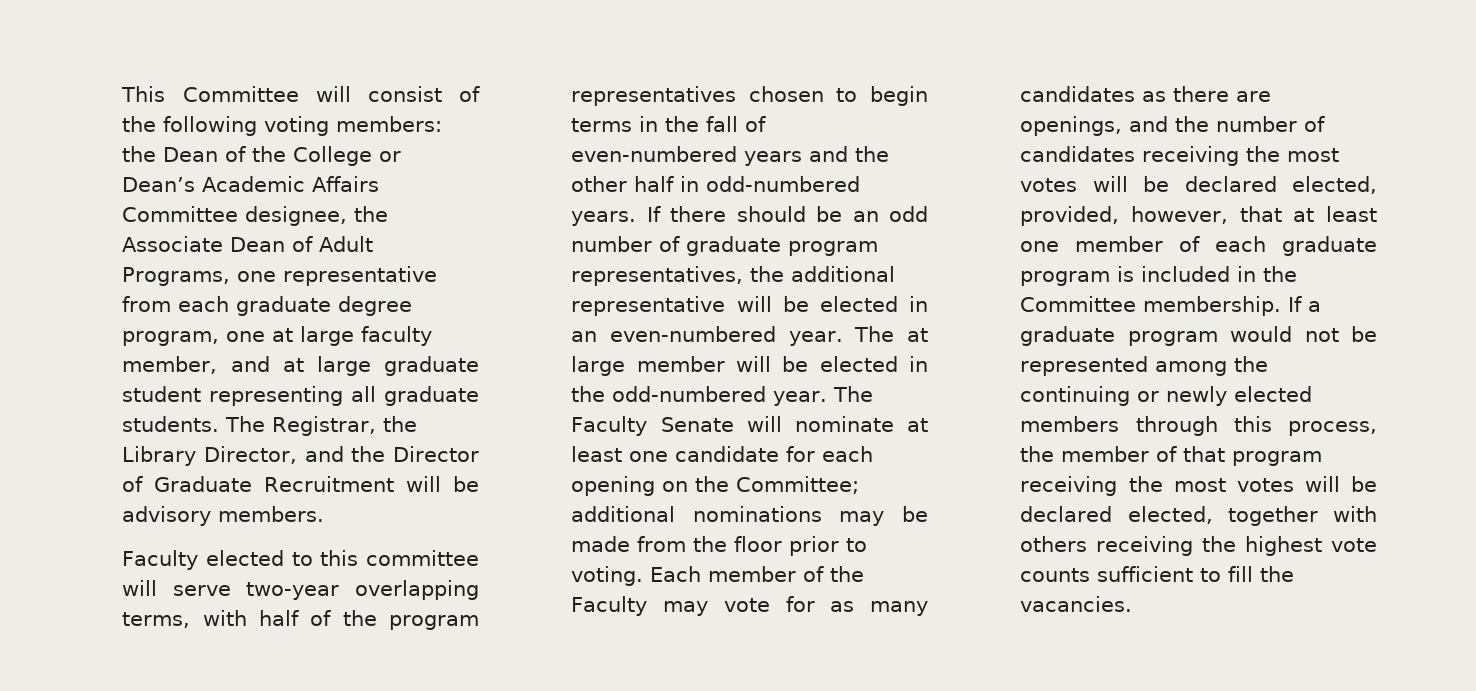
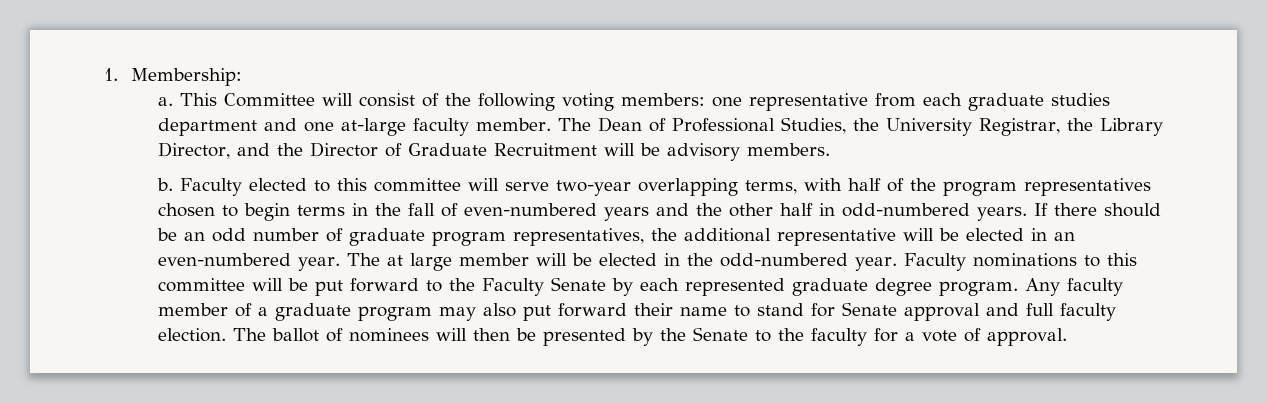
+ 1. Membership:
+ a.
- This Committee will consist of the following voting members: the Dean of the College or Dean’s Academic Affairs Committee designee, the Associate Dean of Adult Programs, one representative from each graduate degree program, one at large faculty member, and at large graduate student representing all graduate students. The Registrar, the Library Director, and the Director of Graduate Recruitment will be advisory members.
+ This Committee will consist of the following voting members: one representative from each graduate studies department and one at-large faculty member. The Dean of Professional Studies, the University Registrar, the Library Director, and the Director of Graduate Recruitment will be advisory members.
+ b.
- The Faculty Senate will nominate at least one candidate for each opening on the Committee; additional nominations may be made from the floor prior to voting. Each member of the Faculty may vote for as many candidates as there are openings, and the number of candidates receiving the most votes will be declared elected, provided, however, that at least one member of each graduate program is included in the Committee membership. If a graduate program would not be represented among the continuing or newly elected members through this process, the member of that program receiving the most votes will be declared elected, together with others receiving the highest vote counts sufficient to fill the vacancies.
+ Faculty nominations to this committee will be put forward to the Faculty Senate by each represented graduate degree program. Any faculty member of a graduate program may also put forward their name to stand for Senate approval and full faculty election. The ballot of nominees will then be presented by the Senate to the faculty for a vote of approval.

